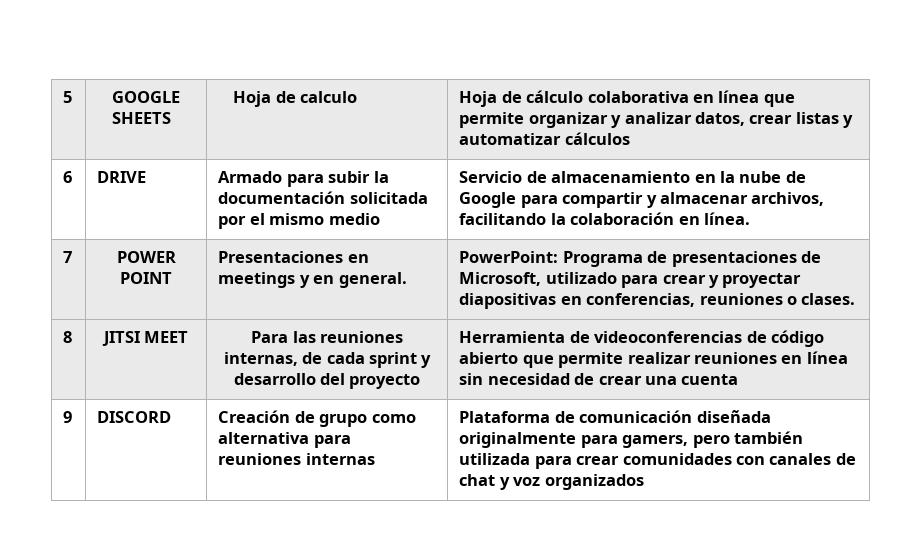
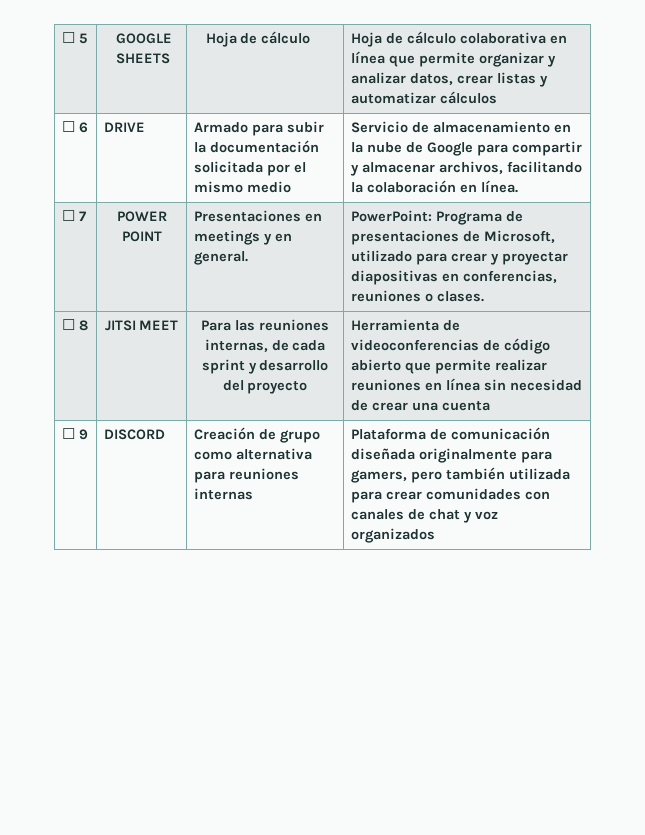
- 5 | GOOGLE SHEETS | Hoja de calculo | Hoja de cálculo colaborativa en línea que permite organizar y analizar datos, crear listas y automatizar cálculos
+ ☐ 5 | GOOGLE SHEETS | Hoja de cálculo | Hoja de cálculo colaborativa en línea que permite organizar y analizar datos, crear listas y automatizar cálculos
- 6 | DRIVE | Armado para subir la documentación solicitada por el mismo medio | Servicio de almacenamiento en la nube de Google para compartir y almacenar archivos, facilitando la colaboración en línea.
+ ☐ 6 | DRIVE | Armado para subir la documentación solicitada por el mismo medio | Servicio de almacenamiento en la nube de Google para compartir y almacenar archivos, facilitando la colaboración en línea.
- 7 | POWER POINT | Presentaciones en meetings y en general. | PowerPoint: Programa de presentaciones de Microsoft, utilizado para crear y proyectar diapositivas en conferencias, reuniones o clases.
+ ☐ 7 | POWER POINT | Presentaciones en meetings y en general. | PowerPoint: Programa de presentaciones de Microsoft, utilizado para crear y proyectar diapositivas en conferencias, reuniones o clases.
- 8 | JITSI MEET | Para las reuniones internas, de cada sprint y desarrollo del proyecto | Herramienta de videoconferencias de código abierto que permite realizar reuniones en línea sin necesidad de crear una cuenta
+ ☐ 8 | JITSI MEET | Para las reuniones internas, de cada sprint y desarrollo del proyecto | Herramienta de videoconferencias de código abierto que permite realizar reuniones en línea sin necesidad de crear una cuenta
- 9 | DISCORD | Creación de grupo como alternativa para reuniones internas | Plataforma de comunicación diseñada originalmente para gamers, pero también utilizada para crear comunidades con canales de chat y voz organizados
+ ☐ 9 | DISCORD | Creación de grupo como alternativa para reuniones internas | Plataforma de comunicación diseñada originalmente para gamers, pero también utilizada para crear comunidades con canales de chat y voz organizados

